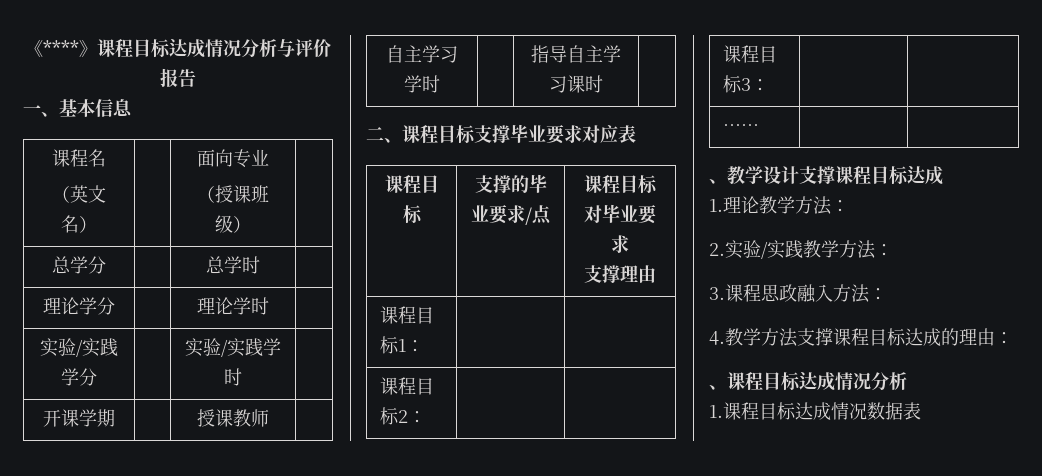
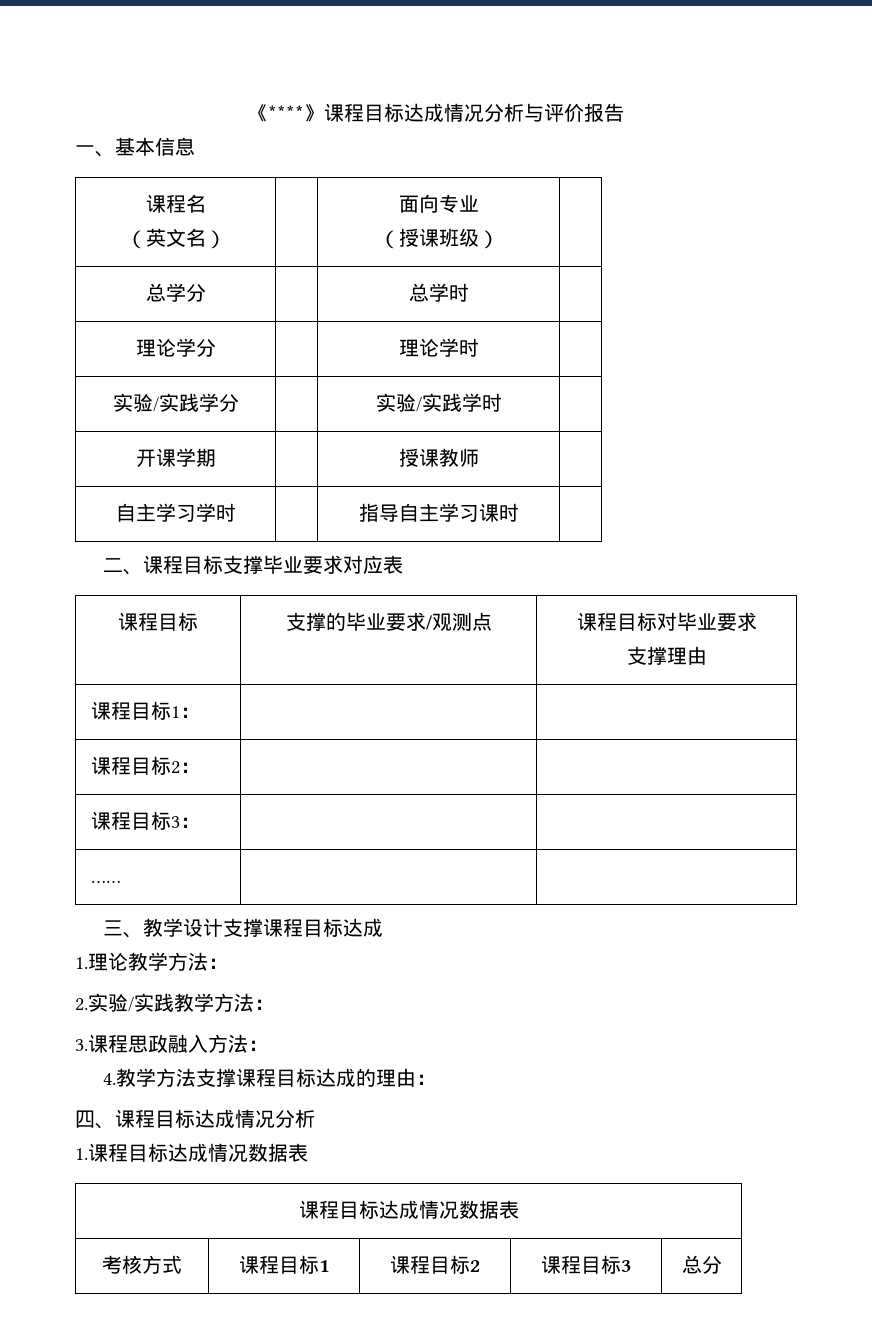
- 课程目标 | 支撑的毕业要求/点 | 课程目标对毕业要求
+ 课程目标 | 支撑的毕业要求/观测点 | 课程目标对毕业要求
- 、教学设计支撑课程目标达成
+ 三、教学设计支撑课程目标达成
- 、课程目标达成情况分析
+ 四、课程目标达成情况分析
  1.课程目标达成情况数据表
+ 课程目标达成情况数据表
+ 考核方式 | 课程目标1 | 课程目标2 | 课程目标3 | 总分

